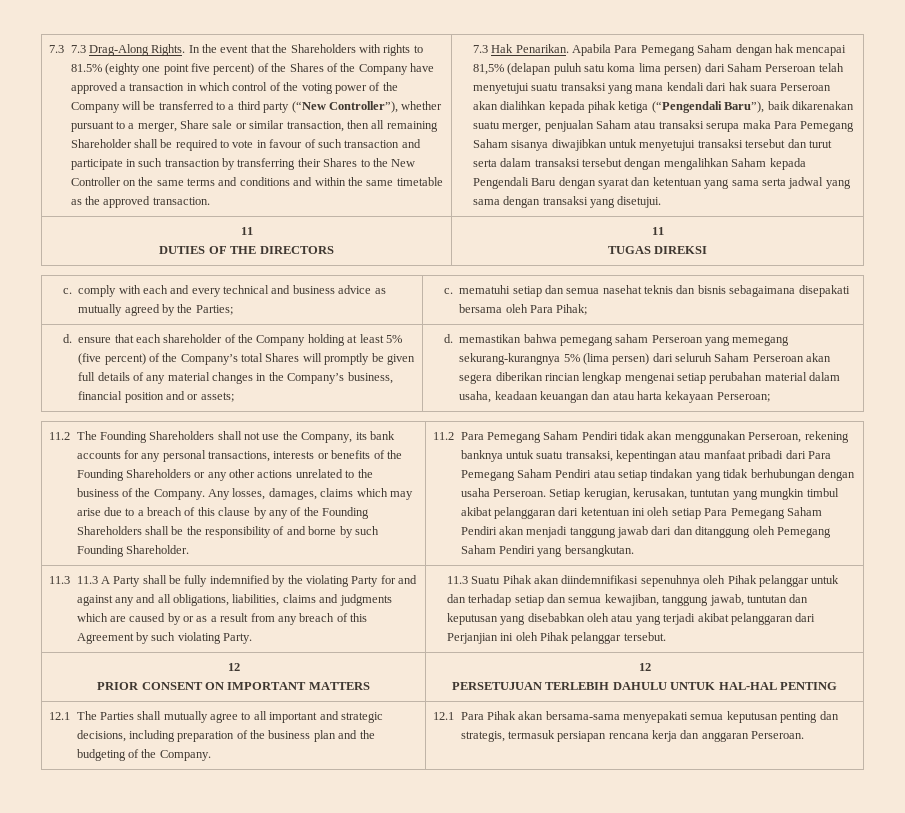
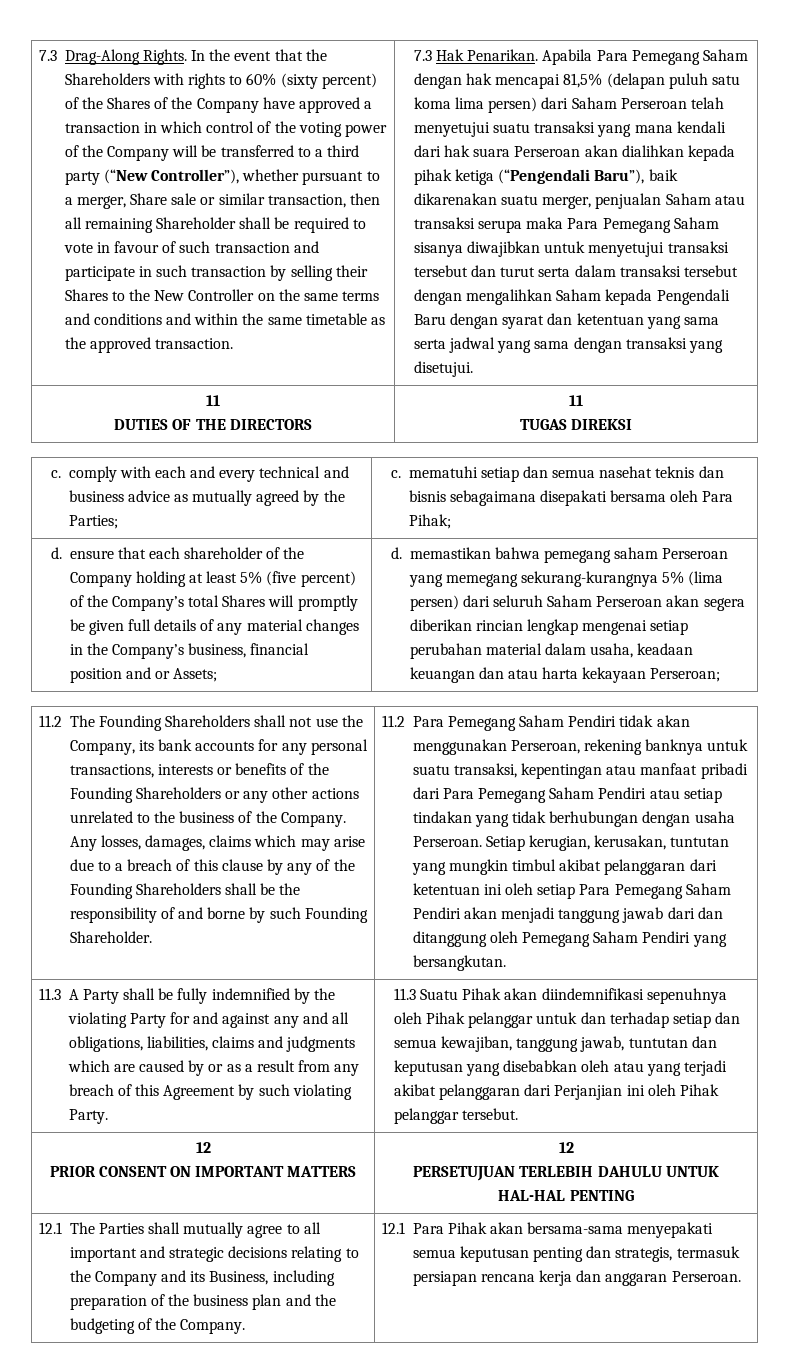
- 7.3 7.3 Drag-Along Rights.
+ 7.3 Drag-Along Rights.
- In the event that the Shareholders with rights to 81.5% (eighty one point five percent) of the Shares of the Company have approved a transaction in which control of the voting power of the Company will be transferred to a third party (“New Controller”), whether pursuant to a merger, Share sale or similar transaction, then all remaining Shareholder shall be required to vote in favour of such transaction and participate in such transaction by transferring their Shares to the New Controller on the same terms and conditions and within the same timetable as the approved transaction.
+ In the event that the Shareholders with rights to 60% (sixty percent) of the Shares of the Company have approved a transaction in which control of the voting power of the Company will be transferred to a third party (“New Controller”), whether pursuant to a merger, Share sale or similar transaction, then all remaining Shareholder shall be required to vote in favour of such transaction and participate in such transaction by selling their Shares to the New Controller on the same terms and conditions and within the same timetable as the approved transaction.
- d. ensure that each shareholder of the Company holding at least 5% (five percent) of the Company’s total Shares will promptly be given full details of any material changes in the Company’s business, financial position and or assets;
+ d. ensure that each shareholder of the Company holding at least 5% (five percent) of the Company’s total Shares will promptly be given full details of any material changes in the Company’s business, financial position and or Assets;
- 11.3 11.3 A Party shall be fully indemnified by the violating Party for and against any and all obligations, liabilities, claims and judgments which are caused by or as a result from any breach of this Agreement by such violating Party.
+ 11.3 A Party shall be fully indemnified by the violating Party for and against any and all obligations, liabilities, claims and judgments which are caused by or as a result from any breach of this Agreement by such violating Party.
- 12.1 The Parties shall mutually agree to all important and strategic decisions, including preparation of the business plan and the budgeting of the Company.
+ 12.1 The Parties shall mutually agree to all important and strategic decisions relating to the Company and its Business, including preparation of the business plan and the budgeting of the Company.

